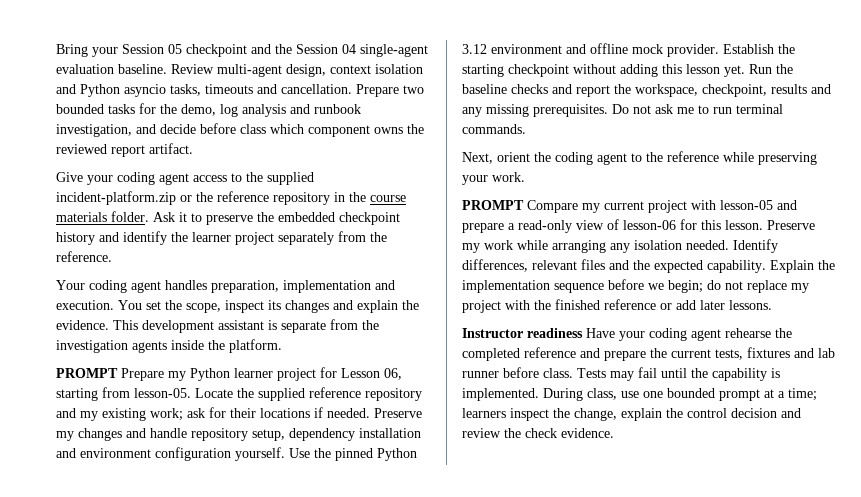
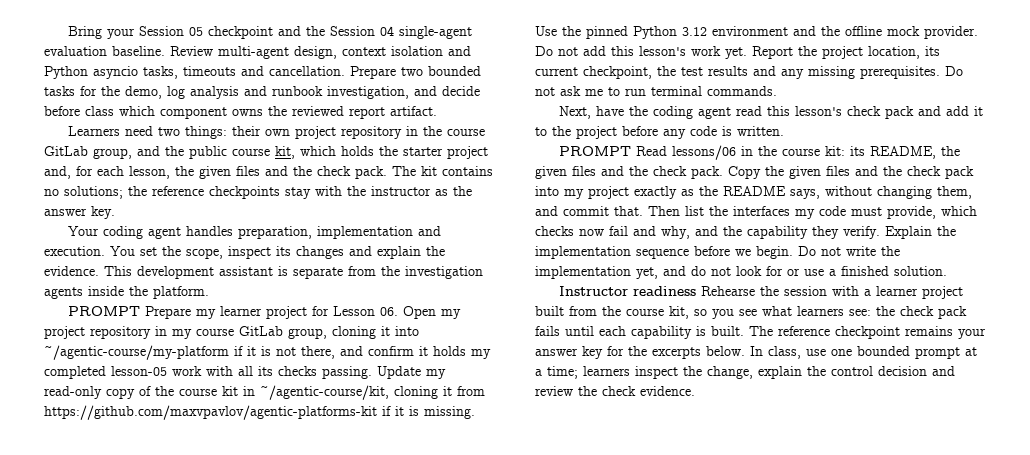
- Give your coding agent access to the supplied incident-platform.zip or the reference repository in the course materials folder. Ask it to preserve the embedded checkpoint history and identify the learner project separately from the reference.
+ Learners need two things: their own project repository in the course GitLab group, and the public course kit, which holds the starter project and, for each lesson, the given files and the check pack. The kit contains no solutions; the reference checkpoints stay with the instructor as the answer key.
- PROMPT Prepare my Python learner project for Lesson 06, starting from lesson-05. Locate the supplied reference repository and my existing work; ask for their locations if needed. Preserve my changes and handle repository setup, dependency installation and environment configuration yourself.
+ PROMPT Prepare my learner project for Lesson 06. Open my project repository in my course GitLab group, cloning it into ~/agentic-course/my-platform if it is not there, and confirm it holds my completed lesson-05 work with all its checks passing. Update my read-only copy of the course kit in ~/agentic-course/kit, cloning it from https://github.com/maxvpavlov/agentic-platforms-kit if it is missing.
- Use the pinned Python 3.12 environment and offline mock provider.
+ Use the pinned Python 3.12 environment and the offline mock provider.
- Establish the starting checkpoint without adding this lesson yet. Run the baseline checks and report the workspace, checkpoint, results and any missing prerequisites.
+ Do not add this lesson's work yet. Report the project location, its current checkpoint, the test results and any missing prerequisites.
- Next, orient the coding agent to the reference while preserving your work.
- PROMPT Compare my current project with lesson-05 and prepare a read-only view of lesson-06 for this lesson. Preserve my work while arranging any isolation needed. Identify differences, relevant files and the expected capability.
+ Next, have the coding agent read this lesson's check pack and add it to the project before any code is written.
+ PROMPT Read lessons/06 in the course kit: its README, the given files and the check pack. Copy the given files and the check pack into my project exactly as the README says, without changing them, and commit that. Then list the interfaces my code must provide, which checks now fail and why, and the capability they verify.
- Explain the implementation sequence before we begin; do not replace my project with the finished reference or add later lessons.
- Instructor readiness Have your coding agent rehearse the completed reference and prepare the current tests, fixtures and lab runner before class. Tests may fail until the capability is implemented. During class, use one bounded prompt at a time; learners inspect the change, explain the control decision and review the check evidence.
+ Explain the implementation sequence before we begin. Do not write the implementation yet, and do not look for or use a finished solution.
+ Instructor readiness Rehearse the session with a learner project built from the course kit, so you see what learners see: the check pack fails until each capability is built. The reference checkpoint remains your answer key for the excerpts below. In class, use one bounded prompt at a time; learners inspect the change, explain the control decision and review the check evidence.

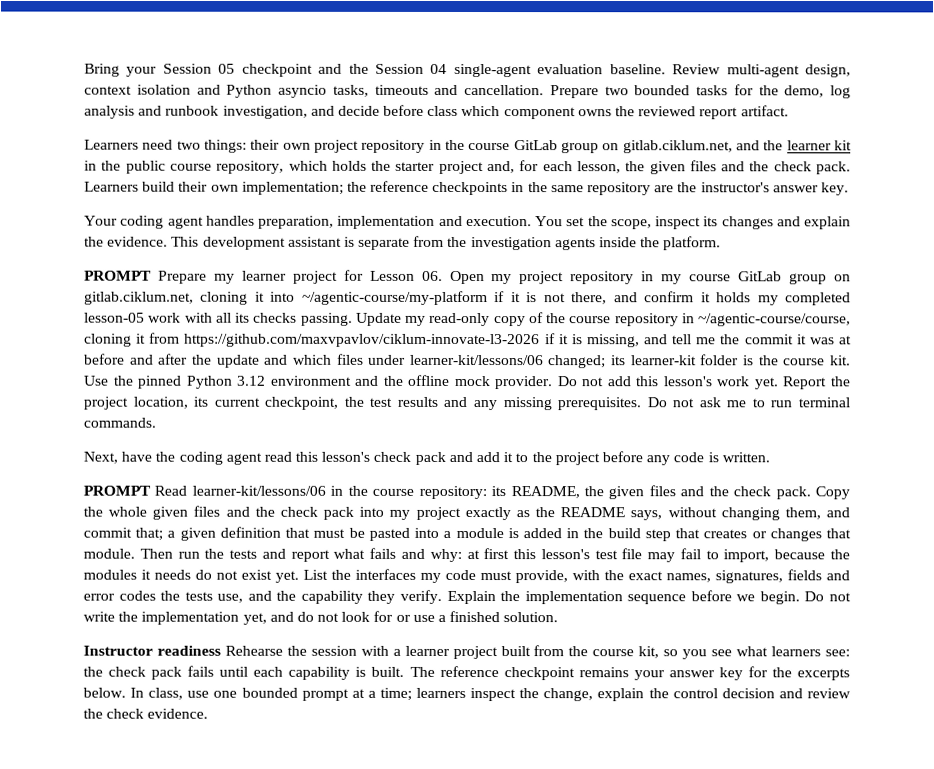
- Learners need two things: their own project repository in the course GitLab group, and the public course kit, which holds the starter project and, for each lesson, the given files and the check pack.
+ Learners need two things: their own project repository in the course GitLab group on gitlab.ciklum.net, and the learner kit in the public course repository, which holds the starter project and, for each lesson, the given files and the check pack.
- The kit contains no solutions; the reference checkpoints stay with the instructor as the answer key.
+ Learners build their own implementation; the reference checkpoints in the same repository are the instructor's answer key.
- PROMPT Prepare my learner project for Lesson 06. Open my project repository in my course GitLab group, cloning it into ~/agentic-course/my-platform if it is not there, and confirm it holds my completed lesson-05 work with all its checks passing.
+ PROMPT Prepare my learner project for Lesson 06. Open my project repository in my course GitLab group on gitlab.ciklum.net, cloning it into ~/agentic-course/my-platform if it is not there, and confirm it holds my completed lesson-05 work with all its checks passing.
- Update my read-only copy of the course kit in ~/agentic-course/kit, cloning it from https://github.com/maxvpavlov/agentic-platforms-kit if it is missing.
+ Update my read-only copy of the course repository in ~/agentic-course/course, cloning it from https://github.com/maxvpavlov/ciklum-innovate-l3-2026 if it is missing, and tell me the commit it was at before and after the update and which files under learner-kit/lessons/06 changed; its learner-kit folder is the course kit.
- PROMPT Read lessons/06 in the course kit: its README, the given files and the check pack.
+ PROMPT Read learner-kit/lessons/06 in the course repository: its README, the given files and the check pack.
- Copy the given files and the check pack into my project exactly as the README says, without changing them, and commit that. Then list the interfaces my code must provide, which checks now fail and why, and the capability they verify.
+ Copy the whole given files and the check pack into my project exactly as the README says, without changing them, and commit that; a given definition that must be pasted into a module is added in the build step that creates or changes that module. Then run the tests and report what fails and why: at first this lesson's test file may fail to import, because the modules it needs do not exist yet. List the interfaces my code must provide, with the exact names, signatures, fields and error codes the tests use, and the capability they verify.

